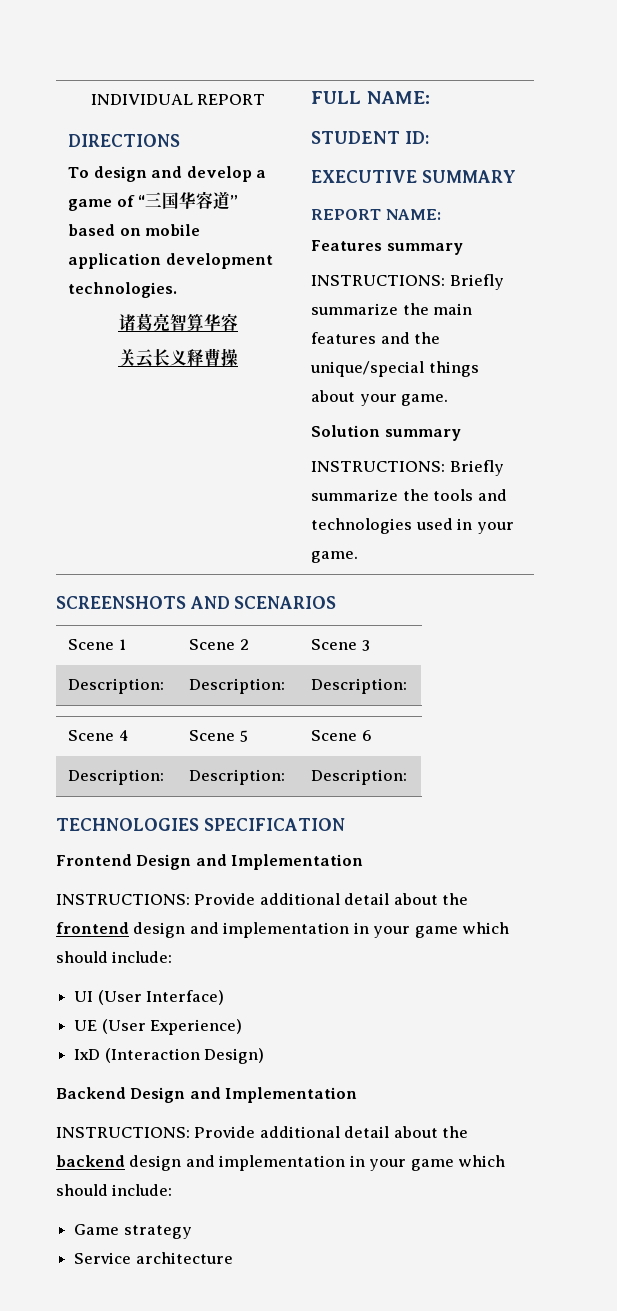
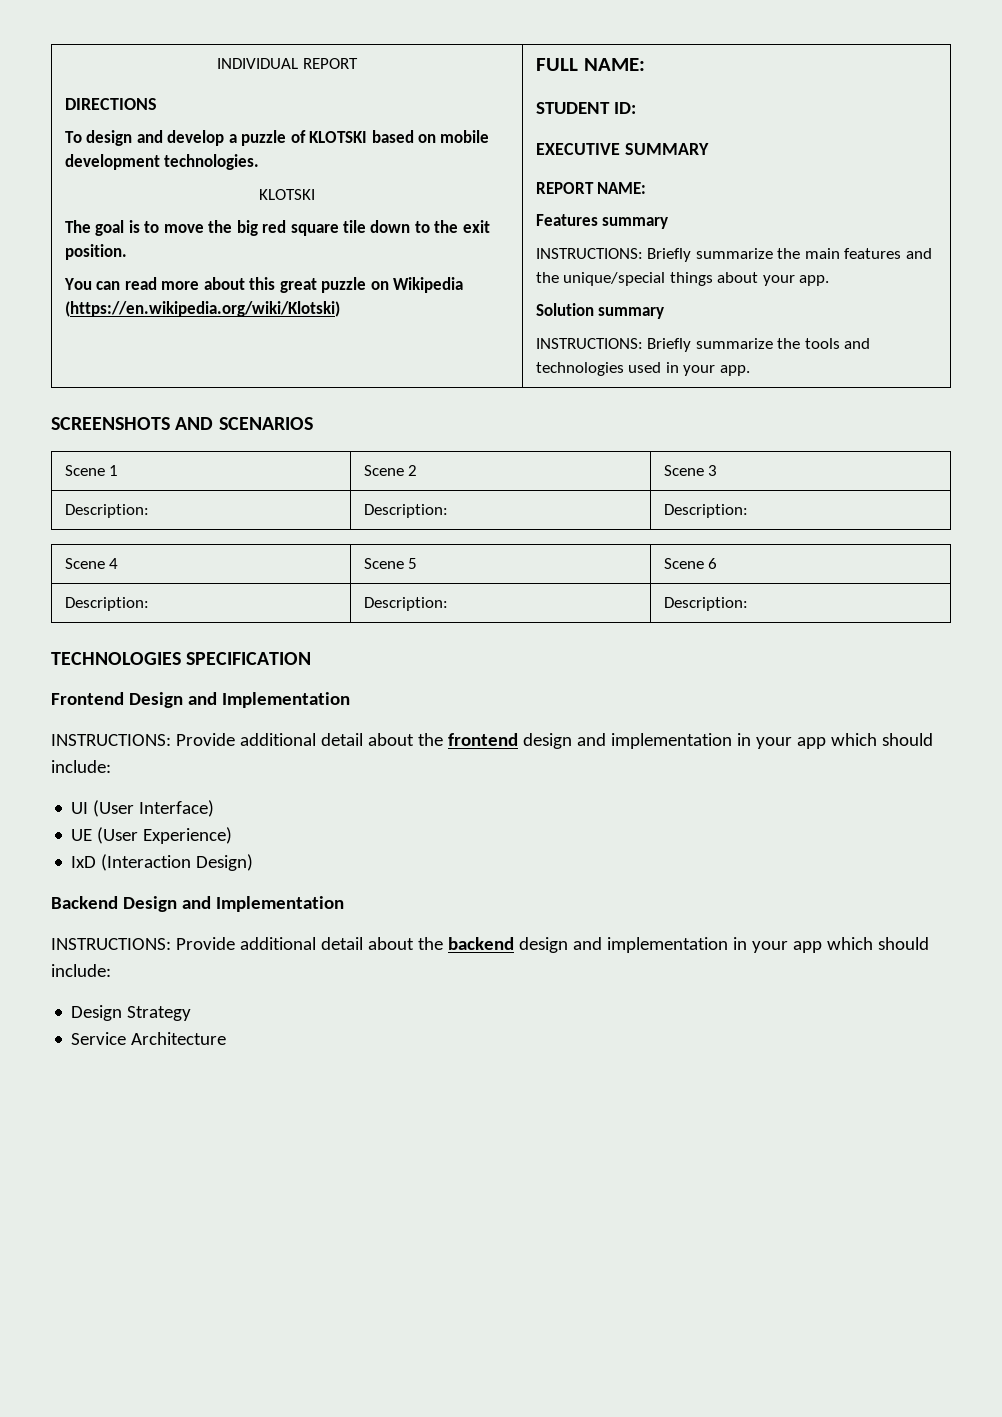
- To design and develop a game of “三国华容道” based on mobile application development technologies.
- 诸葛亮智算华容
- 关云长义释曹操
+ To design and develop a puzzle of KLOTSKI based on mobile development technologies.
+ KLOTSKI
+ The goal is to move the big red square tile down to the exit position.
+ You can read more about this great puzzle on Wikipedia (https://en.wikipedia.org/wiki/Klotski)
- INSTRUCTIONS: Briefly summarize the main features and the unique/special things about your game.
+ INSTRUCTIONS: Briefly summarize the main features and the unique/special things about your app.
- INSTRUCTIONS: Briefly summarize the tools and technologies used in your game.
+ INSTRUCTIONS: Briefly summarize the tools and technologies used in your app.
- INSTRUCTIONS: Provide additional detail about the frontend design and implementation in your game which should include:
+ INSTRUCTIONS: Provide additional detail about the frontend design and implementation in your app which should include:
- INSTRUCTIONS: Provide additional detail about the backend design and implementation in your game which should include:
- Game strategy
+ INSTRUCTIONS: Provide additional detail about the backend design and implementation in your app which should include:
+ Design Strategy
- Service architecture
+ Service Architecture

